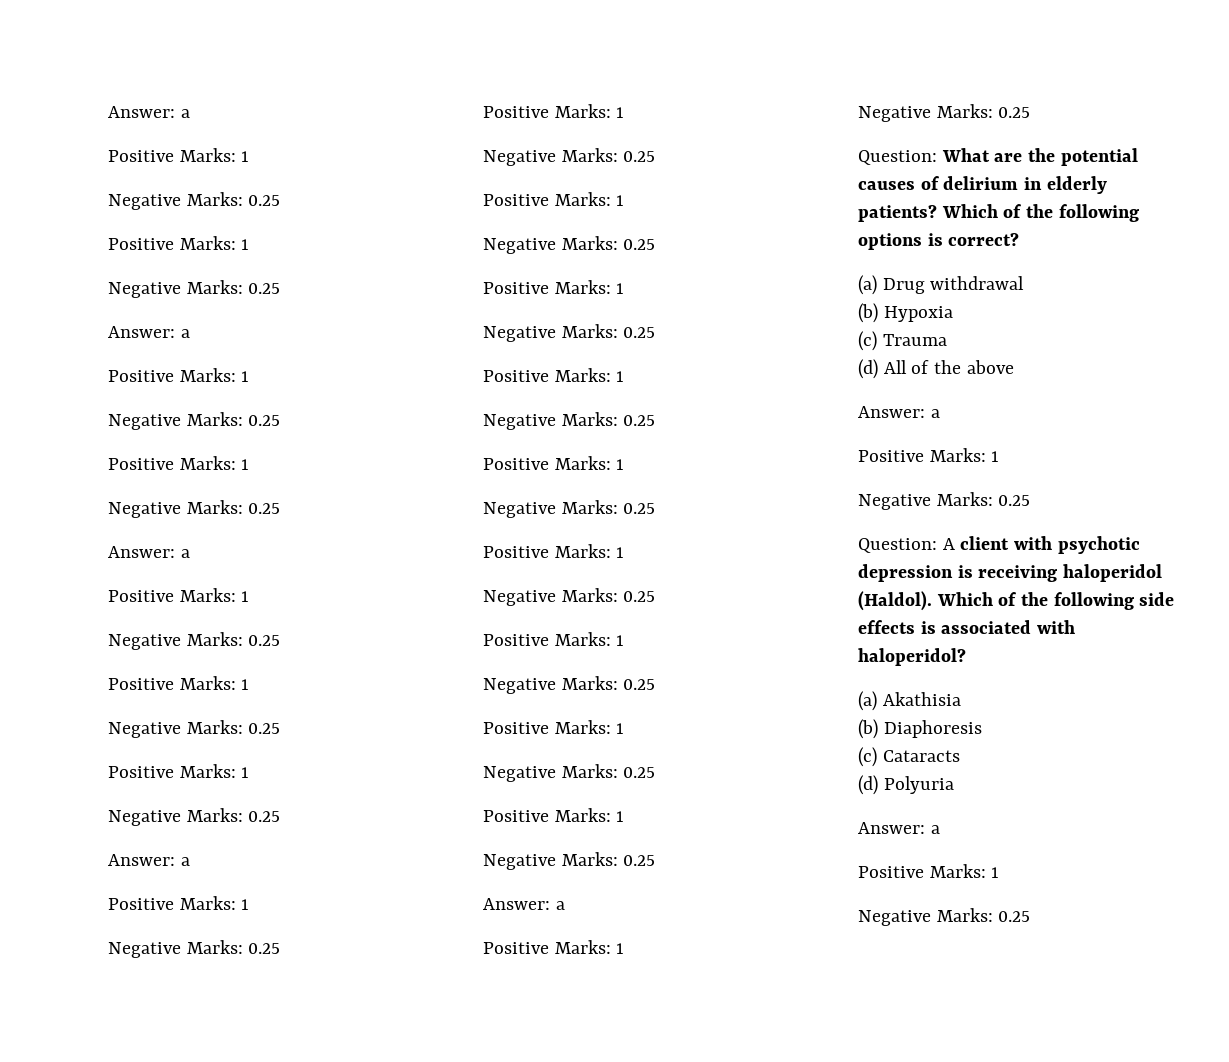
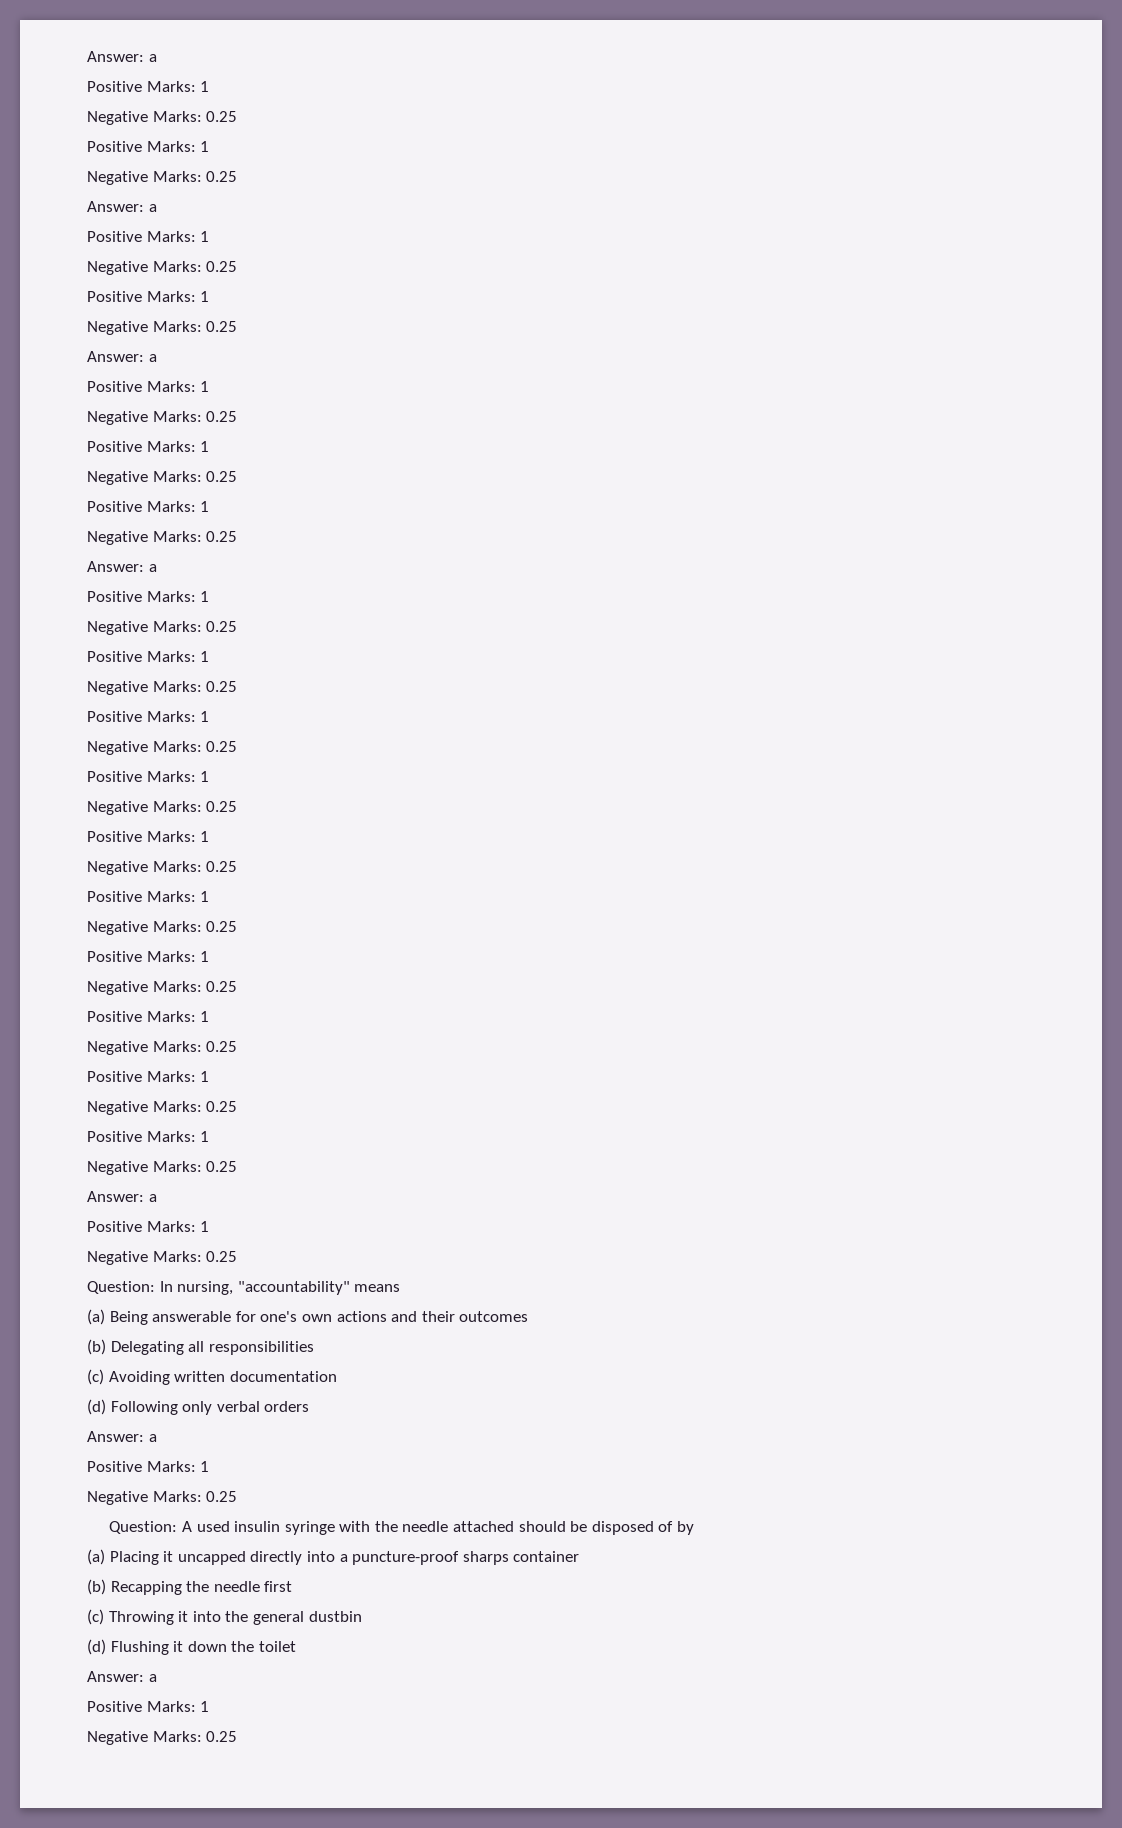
- Question: What are the potential causes of delirium in elderly patients? Which of the following options is correct?
- (a) Drug withdrawal
- (b) Hypoxia
- (c) Trauma
- (d) All of the above
+ Question: In nursing, "accountability" means
+ (a) Being answerable for one's own actions and their outcomes
+ (b) Delegating all responsibilities
+ (c) Avoiding written documentation
+ (d) Following only verbal orders
- Question: A client with psychotic depression is receiving haloperidol (Haldol). Which of the following side effects is associated with haloperidol?
- (a) Akathisia
- (b) Diaphoresis
- (c) Cataracts
- (d) Polyuria
+ Question: A used insulin syringe with the needle attached should be disposed of by
+ (a) Placing it uncapped directly into a puncture-proof sharps container
+ (b) Recapping the needle first
+ (c) Throwing it into the general dustbin
+ (d) Flushing it down the toilet

